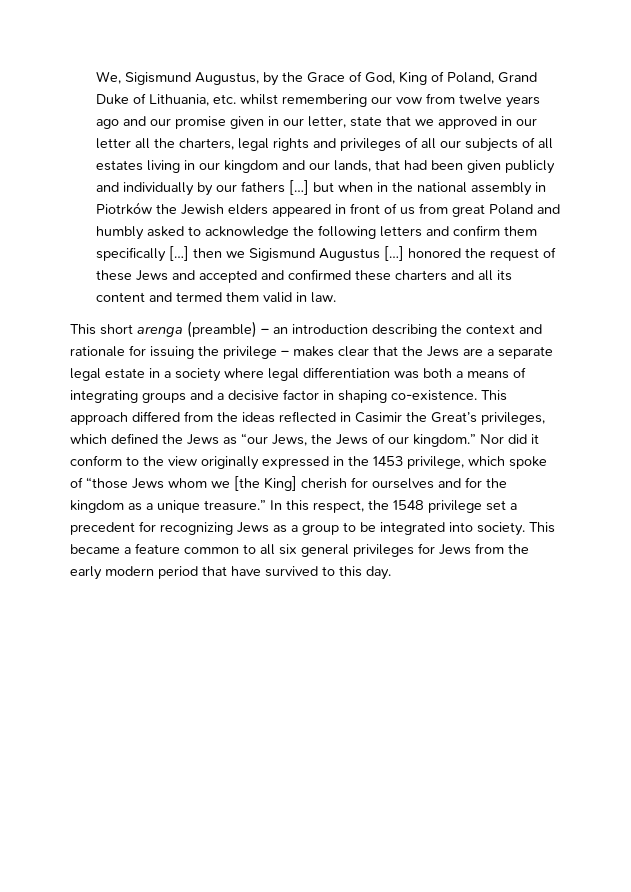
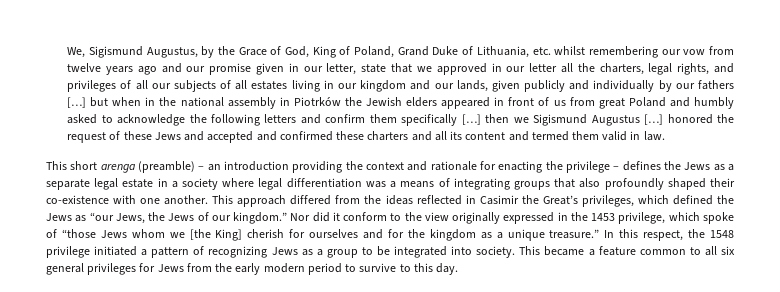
- We, Sigismund Augustus, by the Grace of God, King of Poland, Grand Duke of Lithuania, etc. whilst remembering our vow from twelve years ago and our promise given in our letter, state that we approved in our letter all the charters, legal rights and privileges of all our subjects of all estates living in our kingdom and our lands, that had been given publicly and individually by our fathers […] but when in the national assembly in Piotrków the Jewish elders appeared in front of us from great Poland and humbly asked to acknowledge the following letters and confirm them specifically […] then we Sigismund Augustus […] honored the request of these Jews and accepted and confirmed these charters and all its content and termed them valid in law.
+ We, Sigismund Augustus, by the Grace of God, King of Poland, Grand Duke of Lithuania, etc. whilst remembering our vow from twelve years ago and our promise given in our letter, state that we approved in our letter all the charters, legal rights, and privileges of all our subjects of all estates living in our kingdom and our lands, given publicly and individually by our fathers […] but when in the national assembly in Piotrków the Jewish elders appeared in front of us from great Poland and humbly asked to acknowledge the following letters and confirm them specifically […] then we Sigismund Augustus […] honored the request of these Jews and accepted and confirmed these charters and all its content and termed them valid in law.
- This short arenga (preamble) – an introduction describing the context and rationale for issuing the privilege – makes clear that the Jews are a separate legal estate in a society where legal differentiation was both a means of integrating groups and a decisive factor in shaping co-existence.
+ This short arenga (preamble) – an introduction providing the context and rationale for enacting the privilege – defines the Jews as a separate legal estate in a society where legal differentiation was a means of integrating groups that also profoundly shaped their co-existence with one another.
- In this respect, the 1548 privilege set a precedent for recognizing Jews as a group to be integrated into society.
+ In this respect, the 1548 privilege initiated a pattern of recognizing Jews as a group to be integrated into society.
- This became a feature common to all six general privileges for Jews from the early modern period that have survived to this day.
+ This became a feature common to all six general privileges for Jews from the early modern period to survive to this day.

